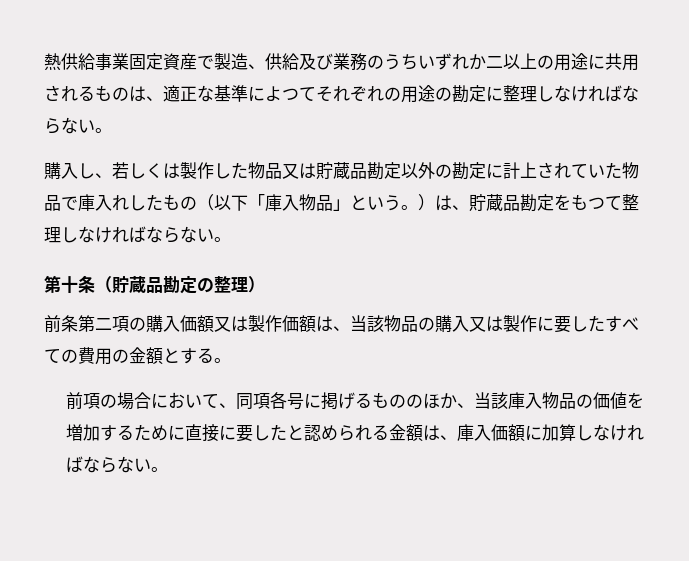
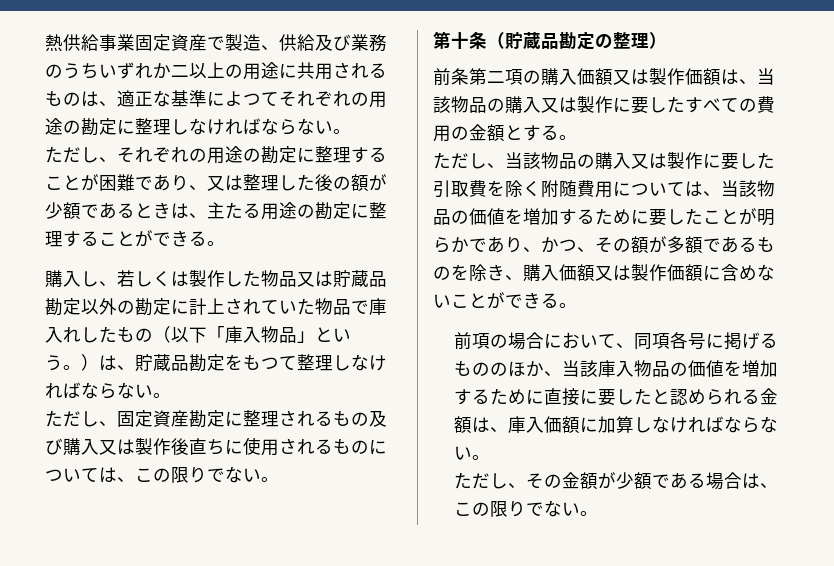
+ ただし、それぞれの用途の勘定に整理することが困難であり、又は整理した後の額が少額であるときは、主たる用途の勘定に整理することができる。
+ ただし、固定資産勘定に整理されるもの及び購入又は製作後直ちに使用されるものについては、この限りでない。
+ ただし、当該物品の購入又は製作に要した引取費を除く附随費用については、当該物品の価値を増加するために要したことが明らかであり、かつ、その額が多額であるものを除き、購入価額又は製作価額に含めないことができる。
+ ただし、その金額が少額である場合は、この限りでない。

